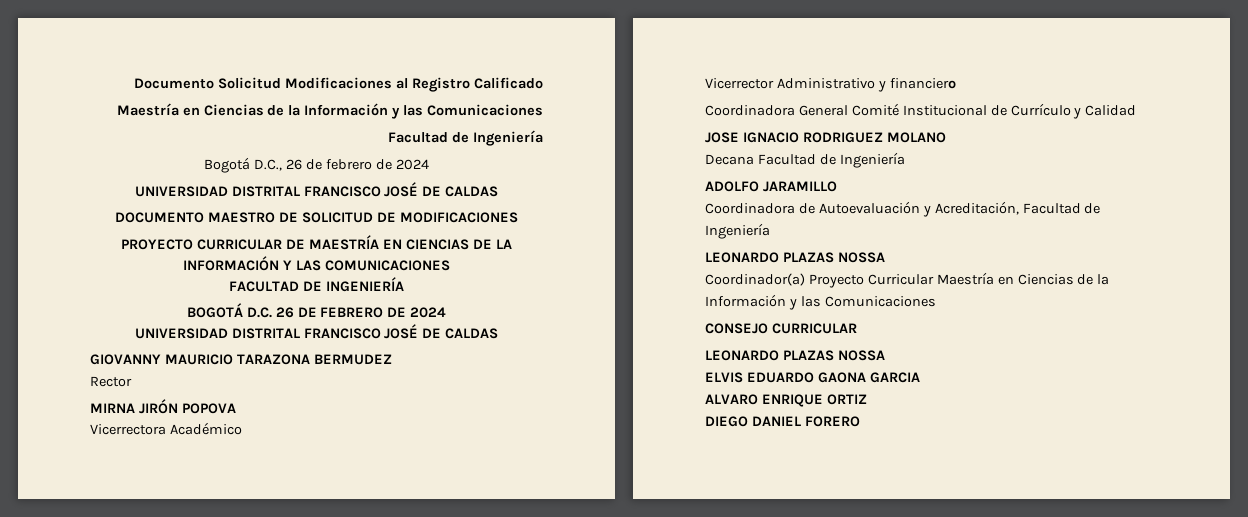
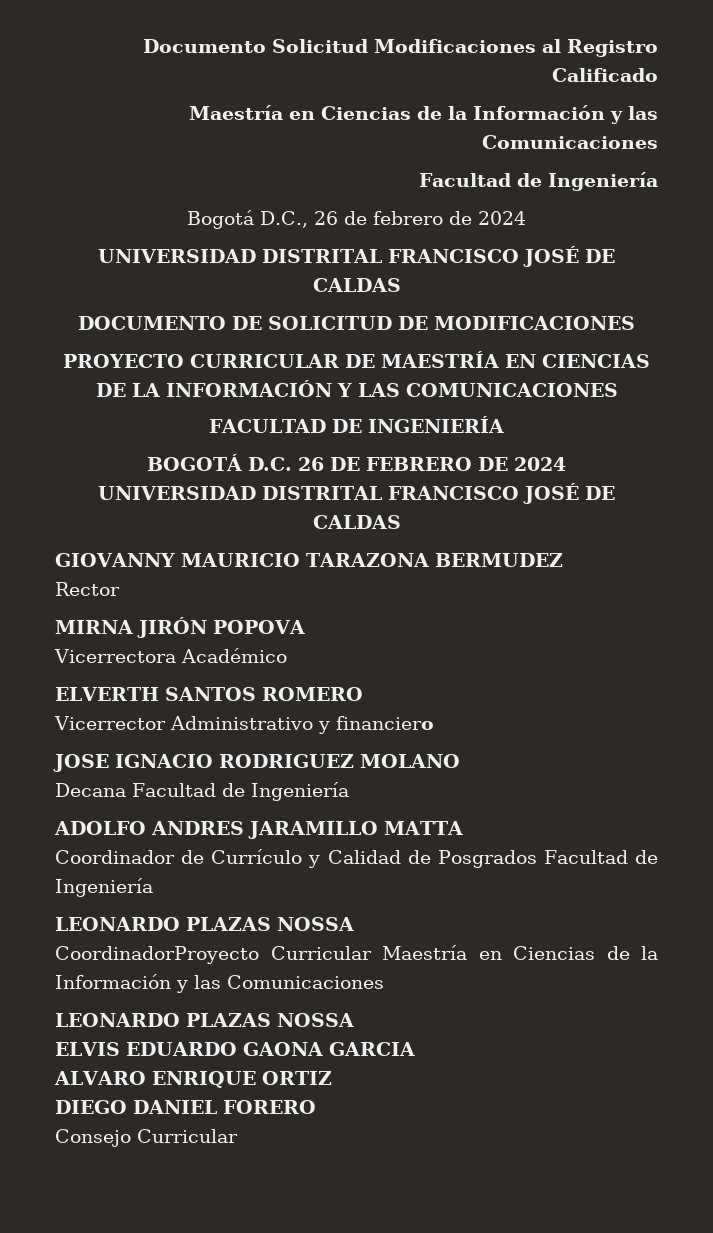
- DOCUMENTO MAESTRO DE SOLICITUD DE MODIFICACIONES
+ DOCUMENTO DE SOLICITUD DE MODIFICACIONES
+ ELVERTH SANTOS ROMERO
- Coordinadora General Comité Institucional de Currículo y Calidad
- ADOLFO JARAMILLO
- Coordinadora de Autoevaluación y Acreditación, Facultad de Ingeniería
+ ADOLFO ANDRES JARAMILLO MATTA
+ Coordinador de Currículo y Calidad de Posgrados Facultad de Ingeniería
- Coordinador(a) Proyecto Curricular Maestría en Ciencias de la Información y las Comunicaciones
+ CoordinadorProyecto Curricular Maestría en Ciencias de la Información y las Comunicaciones
- CONSEJO CURRICULAR
+ Consejo Curricular

